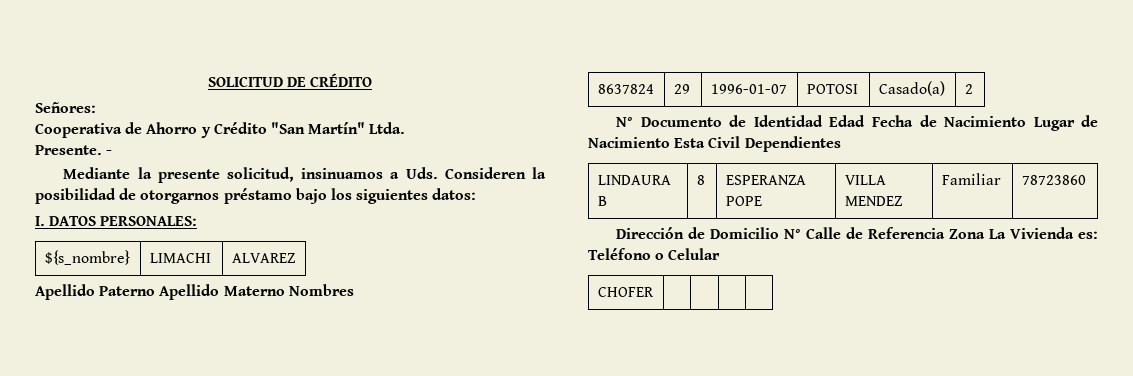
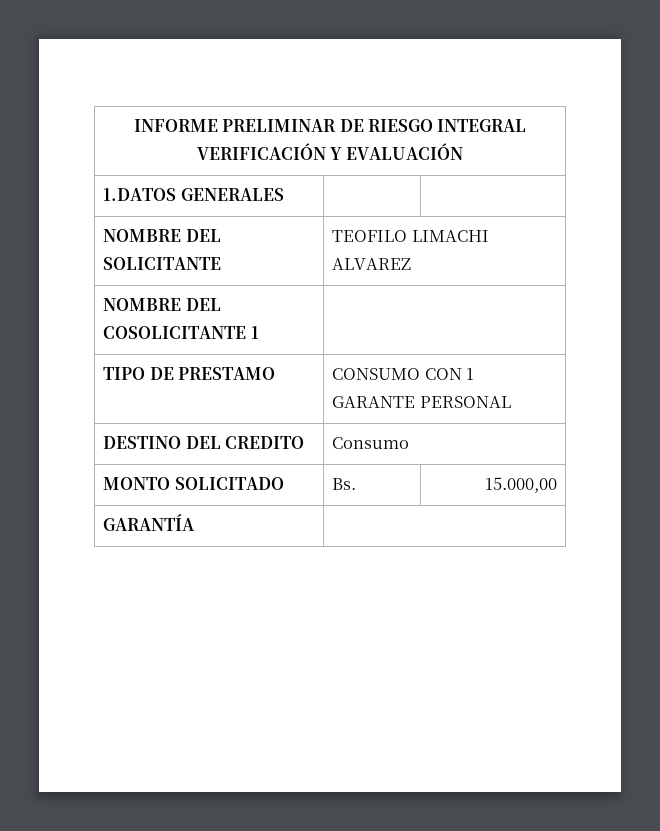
- SOLICITUD DE CRÉDITO
- Señores:
- Cooperativa de Ahorro y Crédito "San Martín" Ltda.
- Presente. -
- Mediante la presente solicitud, insinuamos a Uds. Consideren la posibilidad de otorgarnos préstamo bajo los siguientes datos:
- I. DATOS PERSONALES:
- ${s_nombre} | LIMACHI | ALVAREZ
- Apellido Paterno Apellido Materno Nombres
- 8637824 | 29 | 1996-01-07 | POTOSI | Casado(a) | 2
- N° Documento de Identidad Edad Fecha de Nacimiento Lugar de Nacimiento Esta Civil Dependientes
- LINDAURA B | 8 | ESPERANZA POPE | VILLA MENDEZ | Familiar | 78723860
- Dirección de Domicilio N° Calle de Referencia Zona La Vivienda es: Teléfono o Celular
- CHOFER | | | |
+ INFORME PRELIMINAR DE RIESGO INTEGRAL VERIFICACIÓN Y EVALUACIÓN
+ 1.DATOS GENERALES | |
+ NOMBRE DEL SOLICITANTE | TEOFILO LIMACHI ALVAREZ
+ NOMBRE DEL COSOLICITANTE 1 |
+ TIPO DE PRESTAMO | CONSUMO CON 1 GARANTE PERSONAL
+ DESTINO DEL CREDITO | Consumo
+ MONTO SOLICITADO | Bs. | 15.000,00
+ GARANTÍA |

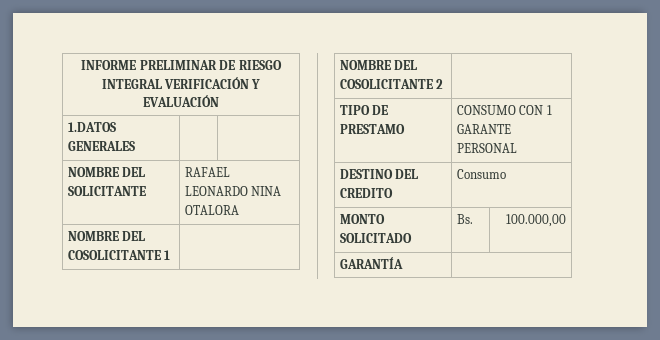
- NOMBRE DEL SOLICITANTE | TEOFILO LIMACHI ALVAREZ
+ NOMBRE DEL SOLICITANTE | RAFAEL LEONARDO NINA OTALORA
+ NOMBRE DEL COSOLICITANTE 2 |
- MONTO SOLICITADO | Bs. | 15.000,00
+ MONTO SOLICITADO | Bs. | 100.000,00

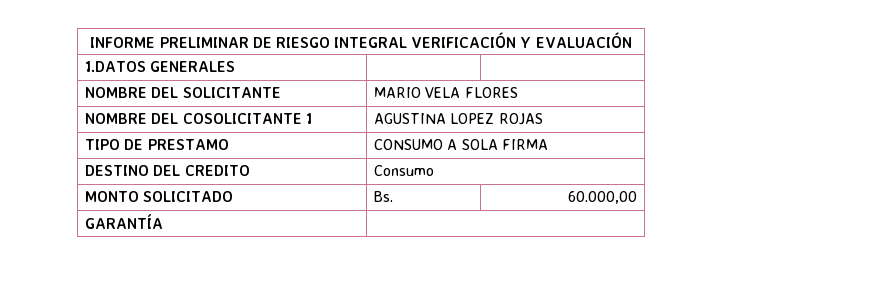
- NOMBRE DEL SOLICITANTE | RAFAEL LEONARDO NINA OTALORA
+ NOMBRE DEL SOLICITANTE | MARIO VELA FLORES
- NOMBRE DEL COSOLICITANTE 1 |
- NOMBRE DEL COSOLICITANTE 2 |
+ NOMBRE DEL COSOLICITANTE 1 | AGUSTINA LOPEZ ROJAS
- TIPO DE PRESTAMO | CONSUMO CON 1 GARANTE PERSONAL
+ TIPO DE PRESTAMO | CONSUMO A SOLA FIRMA
- MONTO SOLICITADO | Bs. | 100.000,00
+ MONTO SOLICITADO | Bs. | 60.000,00

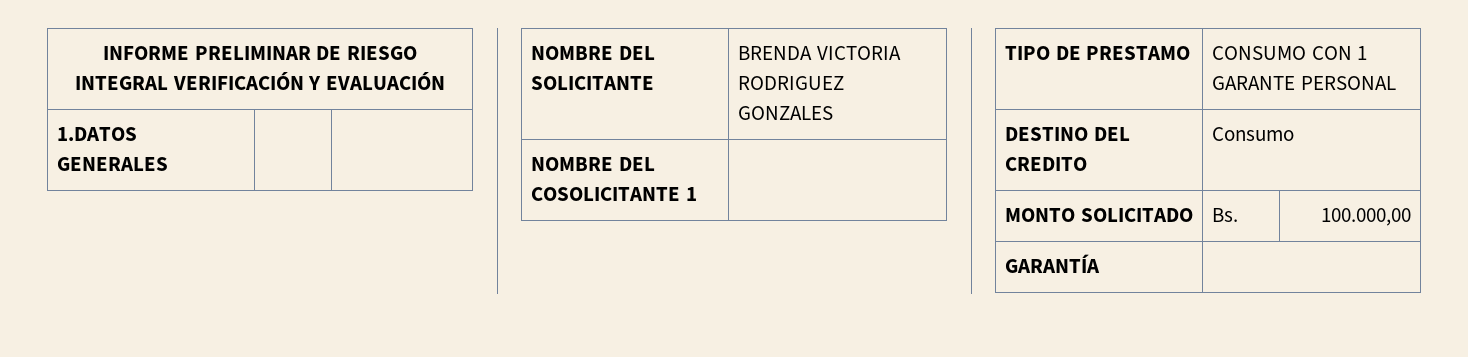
- NOMBRE DEL SOLICITANTE | MARIO VELA FLORES
+ NOMBRE DEL SOLICITANTE | BRENDA VICTORIA RODRIGUEZ GONZALES
- NOMBRE DEL COSOLICITANTE 1 | AGUSTINA LOPEZ ROJAS
+ NOMBRE DEL COSOLICITANTE 1 |
- TIPO DE PRESTAMO | CONSUMO A SOLA FIRMA
+ TIPO DE PRESTAMO | CONSUMO CON 1 GARANTE PERSONAL
- MONTO SOLICITADO | Bs. | 60.000,00
+ MONTO SOLICITADO | Bs. | 100.000,00

